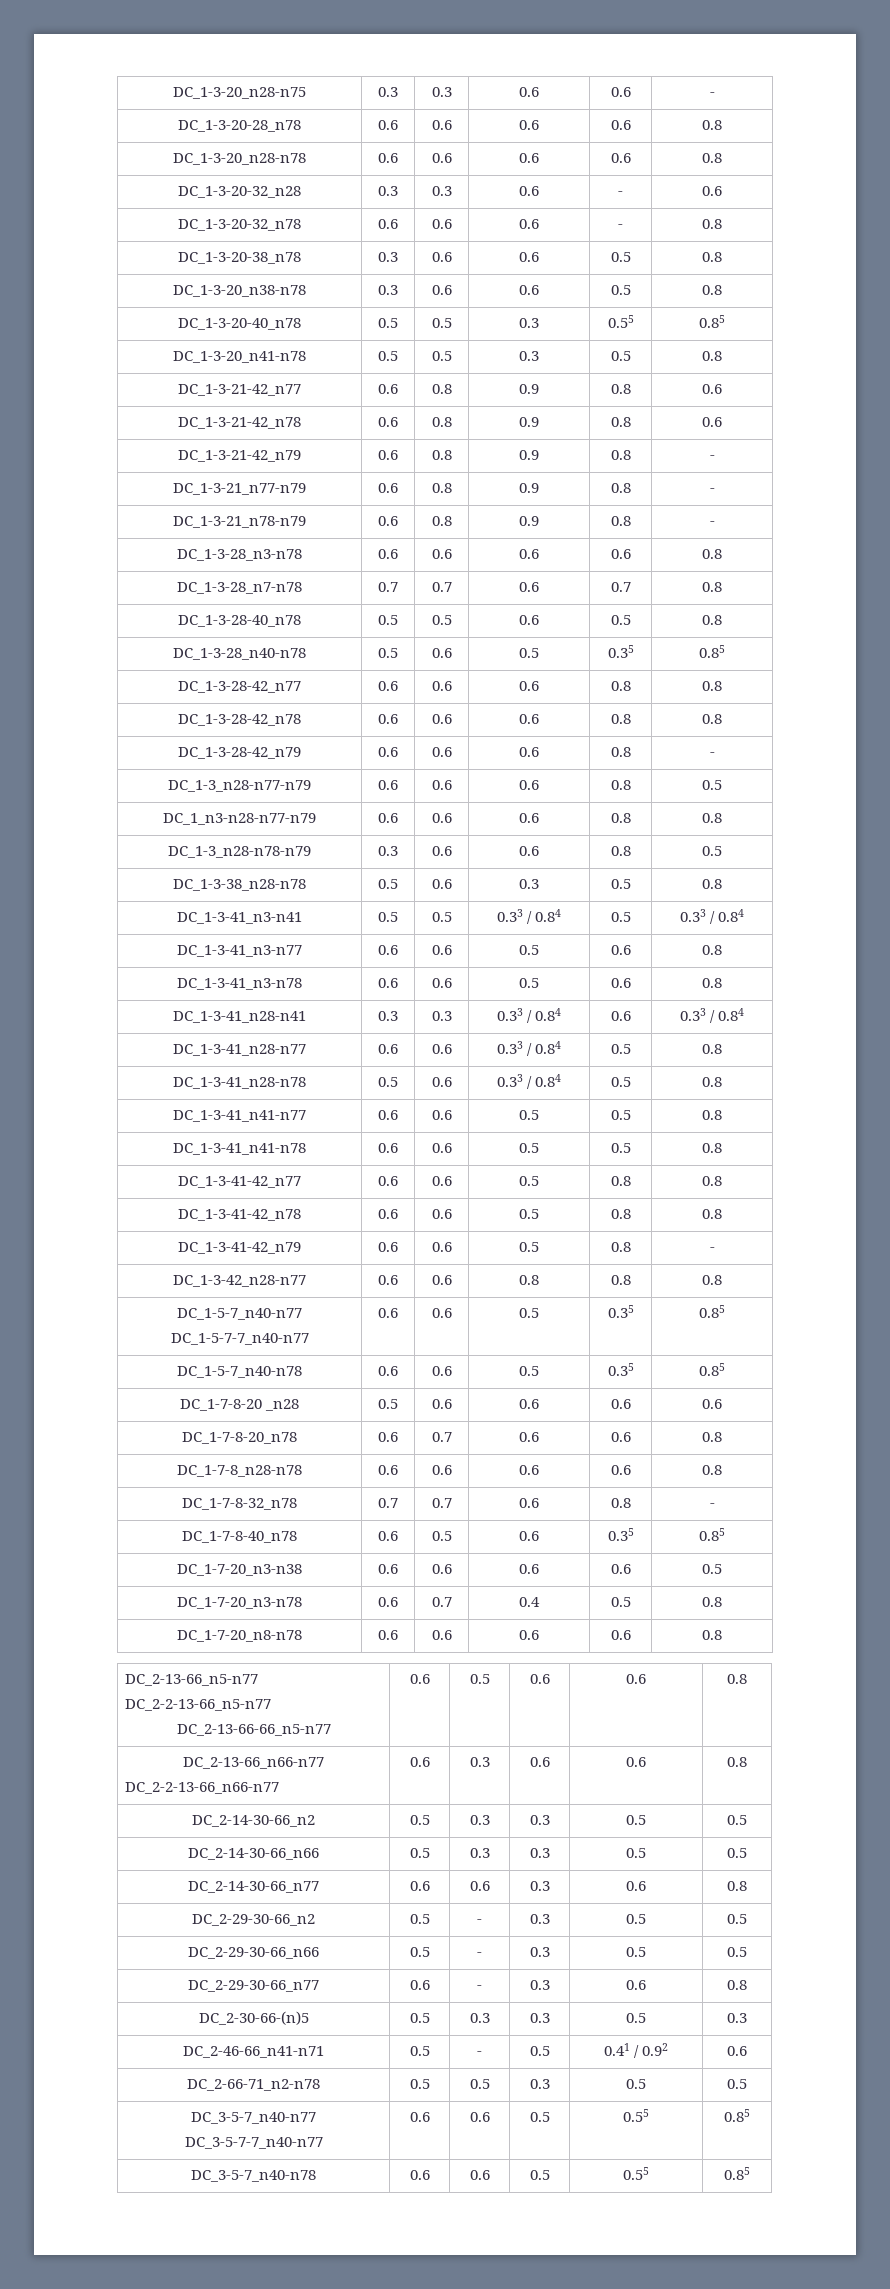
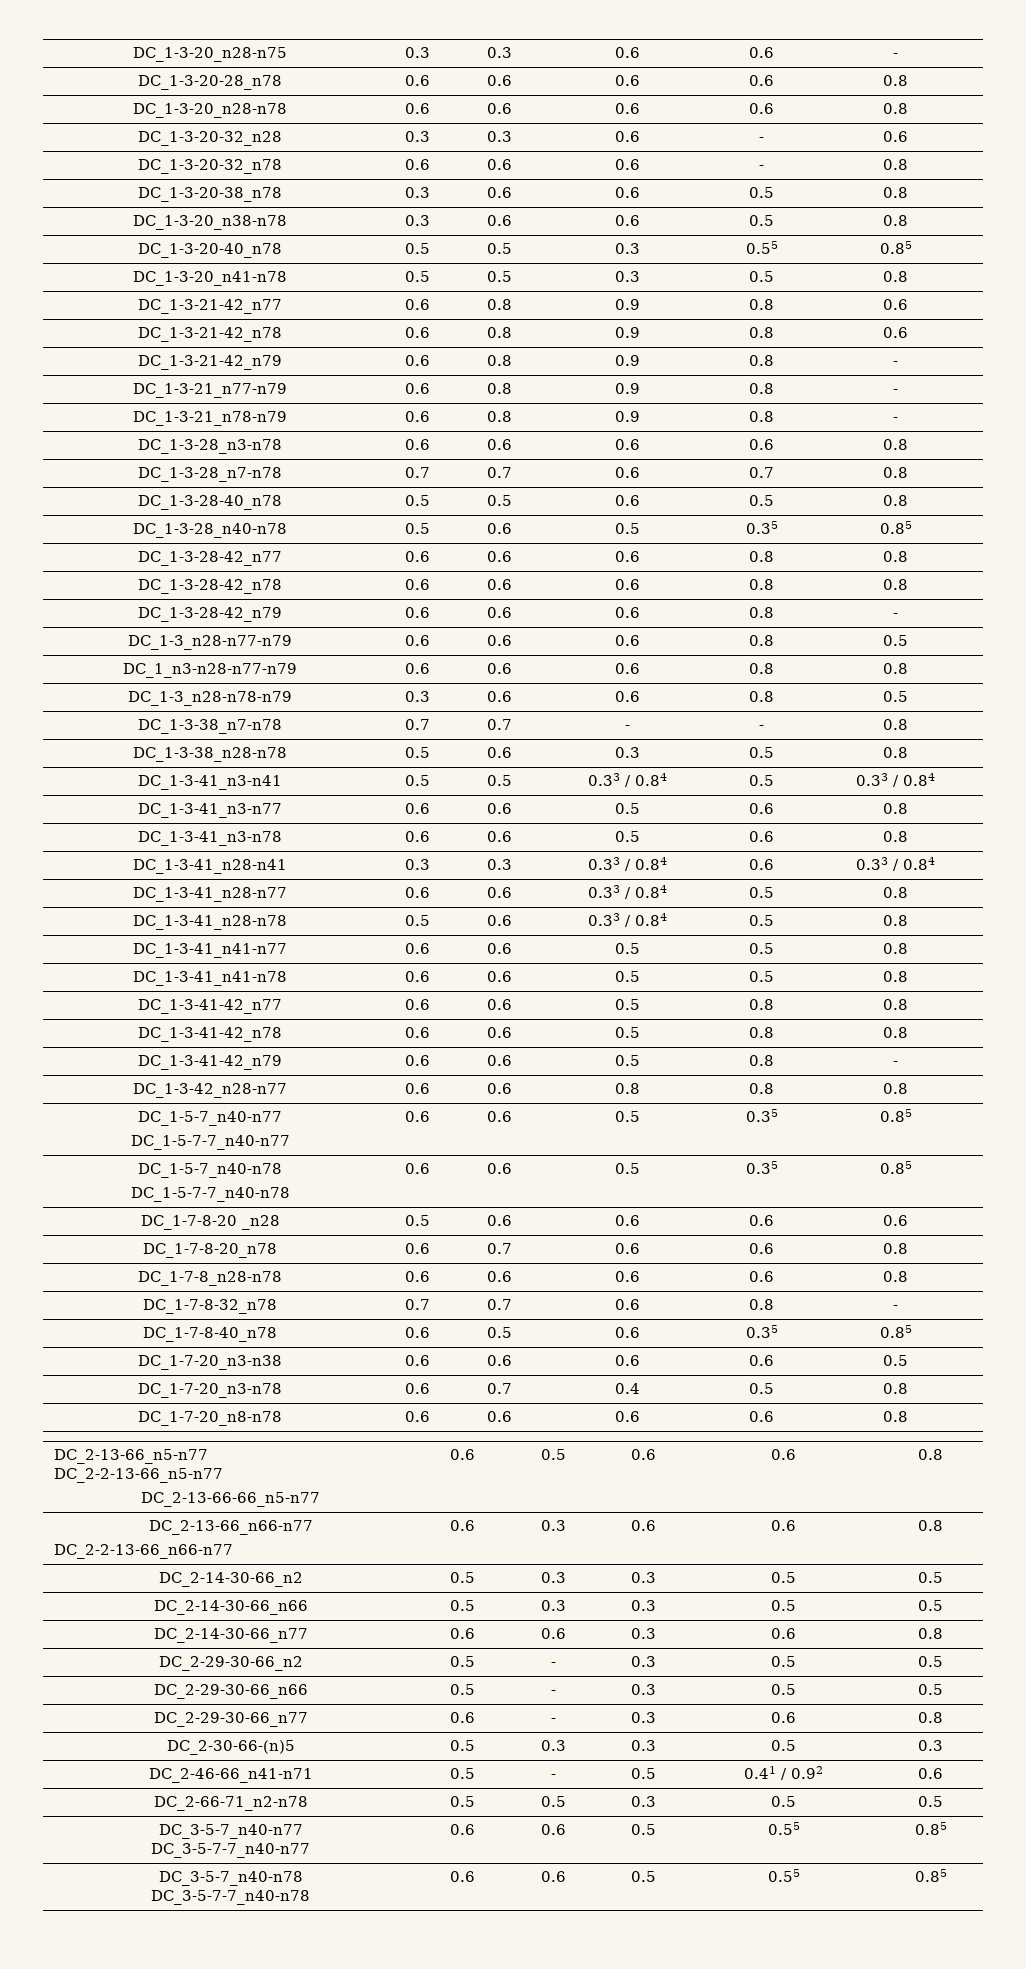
+ DC_1-3-38_n7-n78 | 0.7 | 0.7 | - | - | 0.8
- DC_1-5-7_n40-n78 | 0.6 | 0.6 | 0.5 | 0.35 | 0.85
+ DC_1-5-7_n40-n78
+ DC_1-5-7-7_n40-n78 | 0.6 | 0.6 | 0.5 | 0.35 | 0.85
- DC_3-5-7_n40-n78 | 0.6 | 0.6 | 0.5 | 0.55 | 0.85
+ DC_3-5-7_n40-n78
+ DC_3-5-7-7_n40-n78 | 0.6 | 0.6 | 0.5 | 0.55 | 0.85

